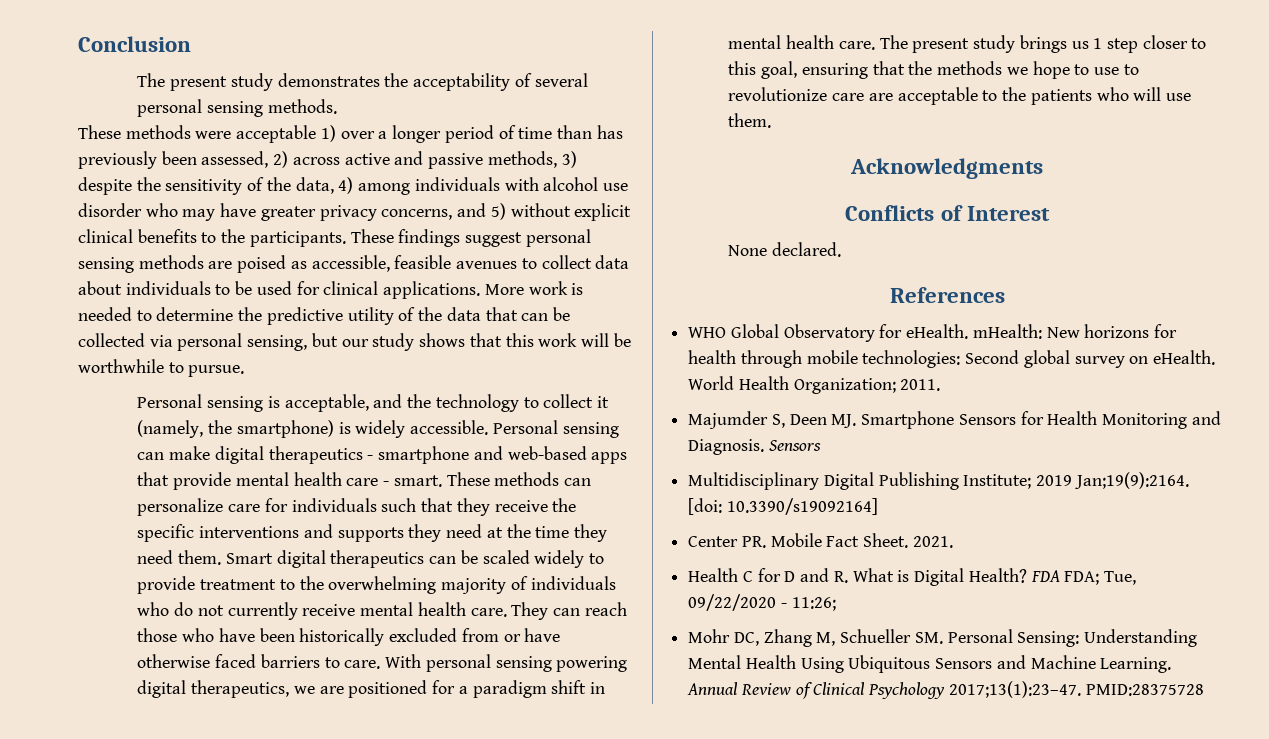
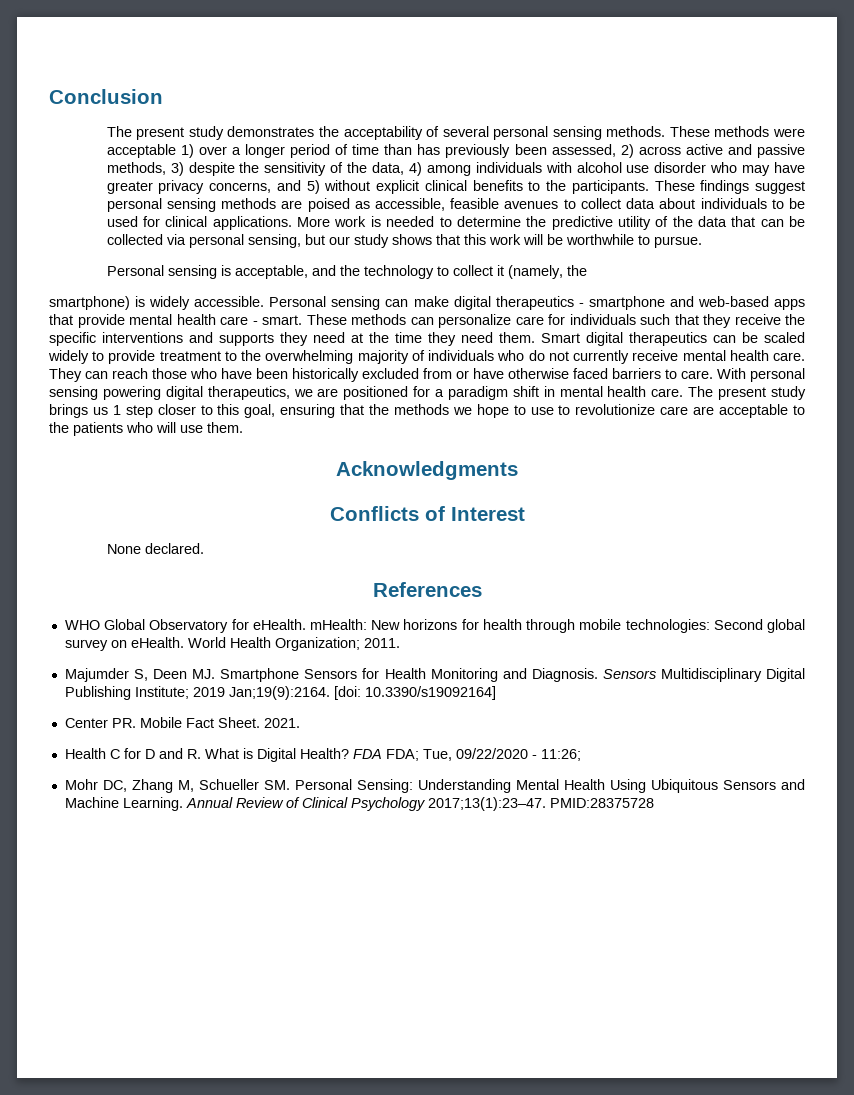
- The present study demonstrates the acceptability of several personal sensing methods.
- These methods were acceptable 1) over a longer period of time than has previously been assessed, 2) across active and passive methods, 3) despite the sensitivity of the data, 4) among individuals with alcohol use disorder who may have greater privacy concerns, and 5) without explicit clinical benefits to the participants.
+ The present study demonstrates the acceptability of several personal sensing methods. These methods were acceptable 1) over a longer period of time than has previously been assessed, 2) across active and passive methods, 3) despite the sensitivity of the data, 4) among individuals with alcohol use disorder who may have greater privacy concerns, and 5) without explicit clinical benefits to the participants.
- Personal sensing is acceptable, and the technology to collect it (namely, the smartphone) is widely accessible.
+ Personal sensing is acceptable, and the technology to collect it (namely, the
+ smartphone) is widely accessible.
- Majumder S, Deen MJ. Smartphone Sensors for Health Monitoring and Diagnosis. Sensors
- Multidisciplinary Digital Publishing Institute; 2019 Jan;19(9):2164.
+ Majumder S, Deen MJ. Smartphone Sensors for Health Monitoring and Diagnosis. Sensors Multidisciplinary Digital Publishing Institute; 2019 Jan;19(9):2164.

